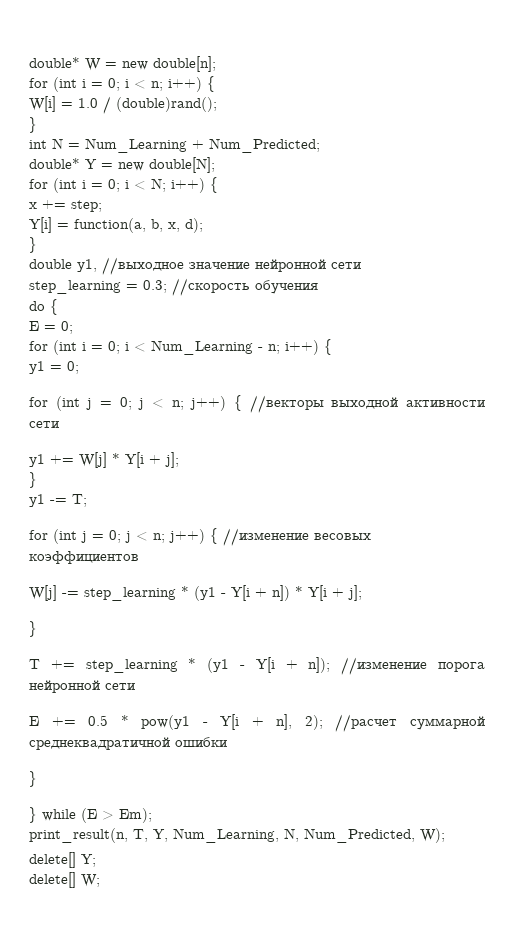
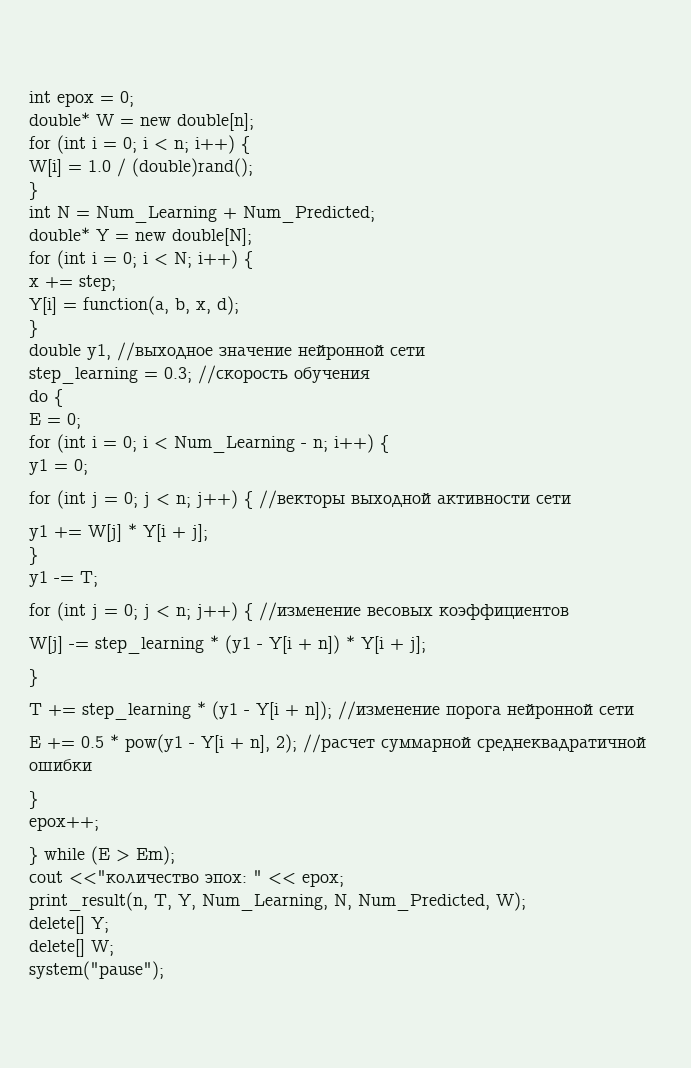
+ int epox = 0;
+ epox++;
+ cout <<"количество эпох: " << epox;
+ system("pause");

